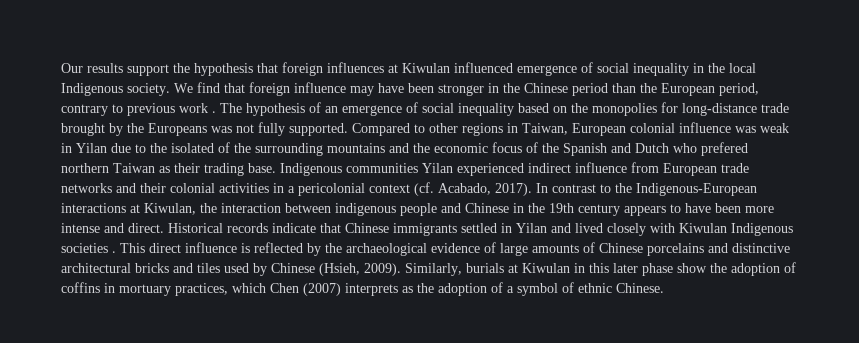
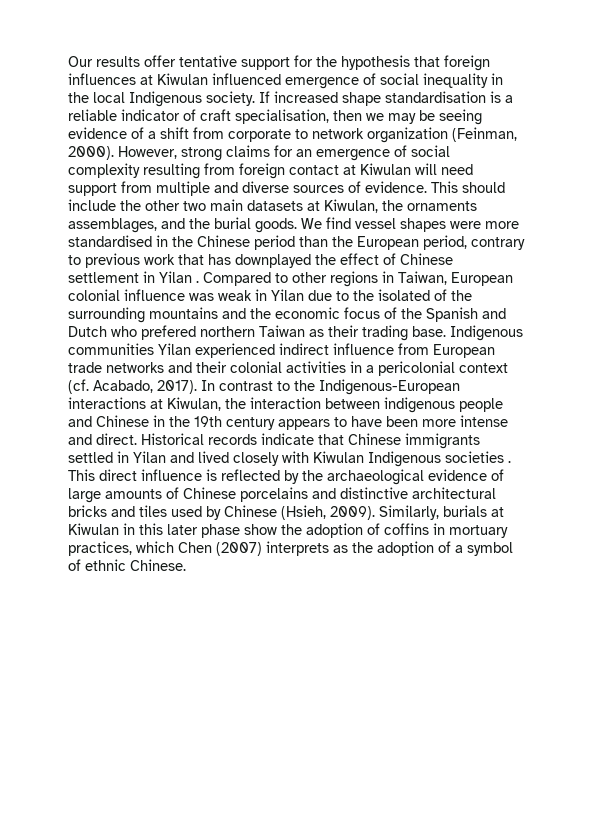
- Our results support the hypothesis that foreign influences at Kiwulan influenced emergence of social inequality in the local Indigenous society.
+ Our results offer tentative support for the hypothesis that foreign influences at Kiwulan influenced emergence of social inequality in the local Indigenous society.
- We find that foreign influence may have been stronger in the Chinese period than the European period, contrary to previous work . The hypothesis of an emergence of social inequality based on the monopolies for long-distance trade brought by the Europeans was not fully supported.
+ If increased shape standardisation is a reliable indicator of craft specialisation, then we may be seeing evidence of a shift from corporate to network organization (Feinman, 2000). However, strong claims for an emergence of social complexity resulting from foreign contact at Kiwulan will need support from multiple and diverse sources of evidence. This should include the other two main datasets at Kiwulan, the ornaments assemblages, and the burial goods. We find vessel shapes were more standardised in the Chinese period than the European period, contrary to previous work that has downplayed the effect of Chinese settlement in Yilan .

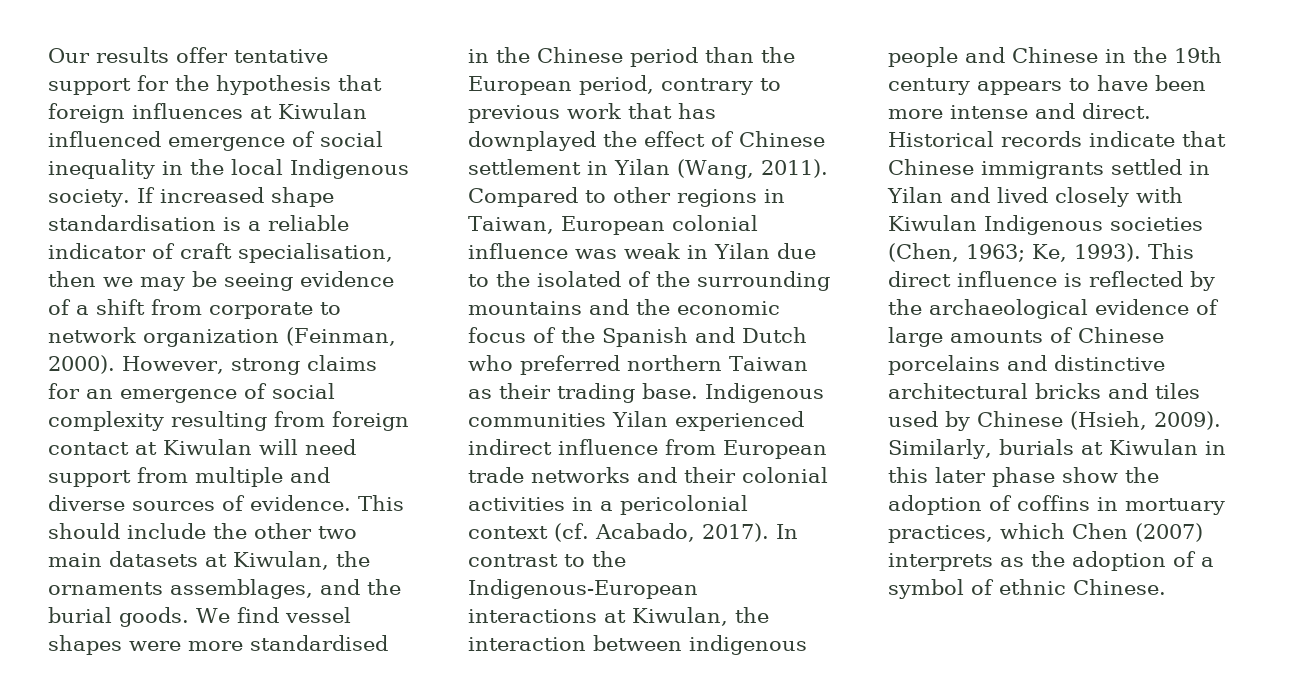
- We find vessel shapes were more standardised in the Chinese period than the European period, contrary to previous work that has downplayed the effect of Chinese settlement in Yilan .
+ We find vessel shapes were more standardised in the Chinese period than the European period, contrary to previous work that has downplayed the effect of Chinese settlement in Yilan (Wang, 2011).
- Compared to other regions in Taiwan, European colonial influence was weak in Yilan due to the isolated of the surrounding mountains and the economic focus of the Spanish and Dutch who prefered northern Taiwan as their trading base.
+ Compared to other regions in Taiwan, European colonial influence was weak in Yilan due to the isolated of the surrounding mountains and the economic focus of the Spanish and Dutch who preferred northern Taiwan as their trading base.
- Historical records indicate that Chinese immigrants settled in Yilan and lived closely with Kiwulan Indigenous societies .
+ Historical records indicate that Chinese immigrants settled in Yilan and lived closely with Kiwulan Indigenous societies (Chen, 1963; Ke, 1993).

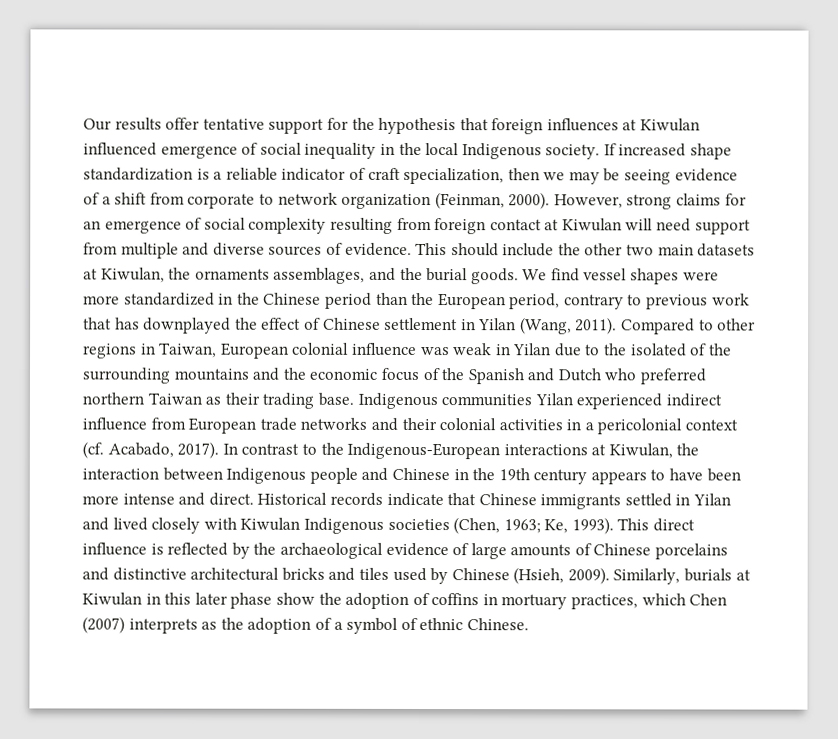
- If increased shape standardisation is a reliable indicator of craft specialisation, then we may be seeing evidence of a shift from corporate to network organization (Feinman, 2000).
+ If increased shape standardization is a reliable indicator of craft specialization, then we may be seeing evidence of a shift from corporate to network organization (Feinman, 2000).
- We find vessel shapes were more standardised in the Chinese period than the European period, contrary to previous work that has downplayed the effect of Chinese settlement in Yilan (Wang, 2011).
+ We find vessel shapes were more standardized in the Chinese period than the European period, contrary to previous work that has downplayed the effect of Chinese settlement in Yilan (Wang, 2011).
- In contrast to the Indigenous-European interactions at Kiwulan, the interaction between indigenous people and Chinese in the 19th century appears to have been more intense and direct.
+ In contrast to the Indigenous-European interactions at Kiwulan, the interaction between Indigenous people and Chinese in the 19th century appears to have been more intense and direct.

